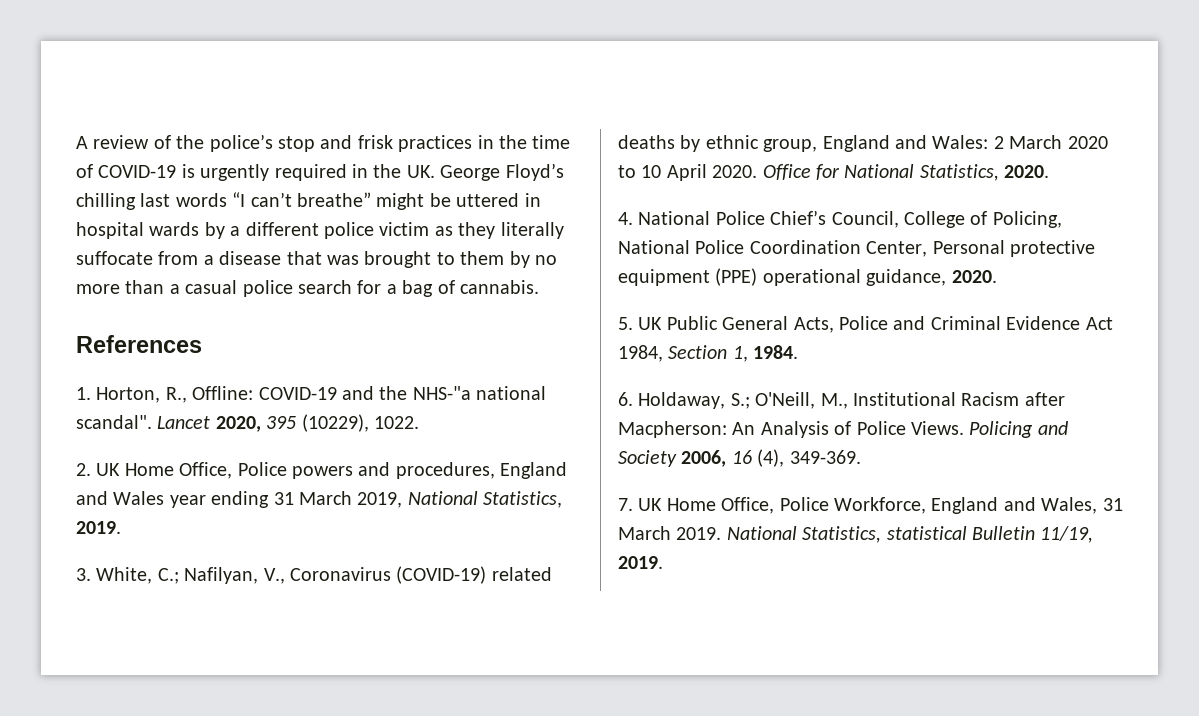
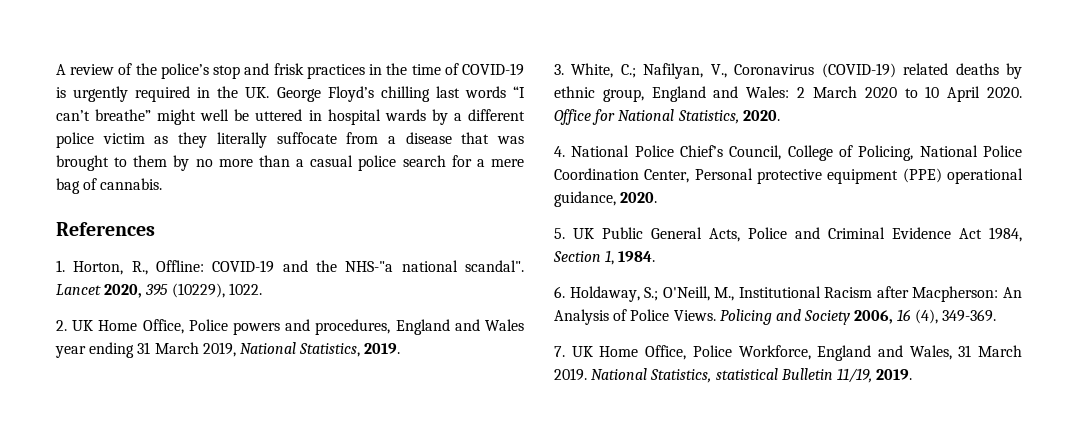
- A review of the police’s stop and frisk practices in the time of COVID-19 is urgently required in the UK. George Floyd’s chilling last words “I can’t breathe” might be uttered in hospital wards by a different police victim as they literally suffocate from a disease that was brought to them by no more than a casual police search for a bag of cannabis.
+ A review of the police’s stop and frisk practices in the time of COVID-19 is urgently required in the UK. George Floyd’s chilling last words “I can’t breathe” might well be uttered in hospital wards by a different police victim as they literally suffocate from a disease that was brought to them by no more than a casual police search for a mere bag of cannabis.

